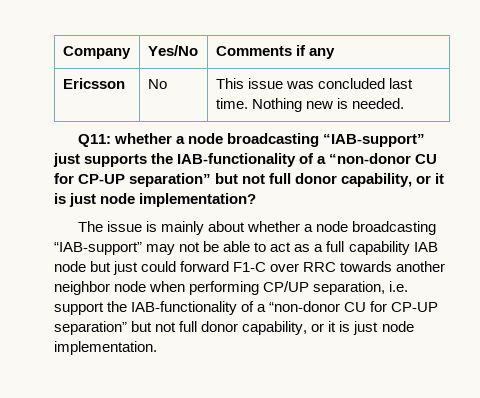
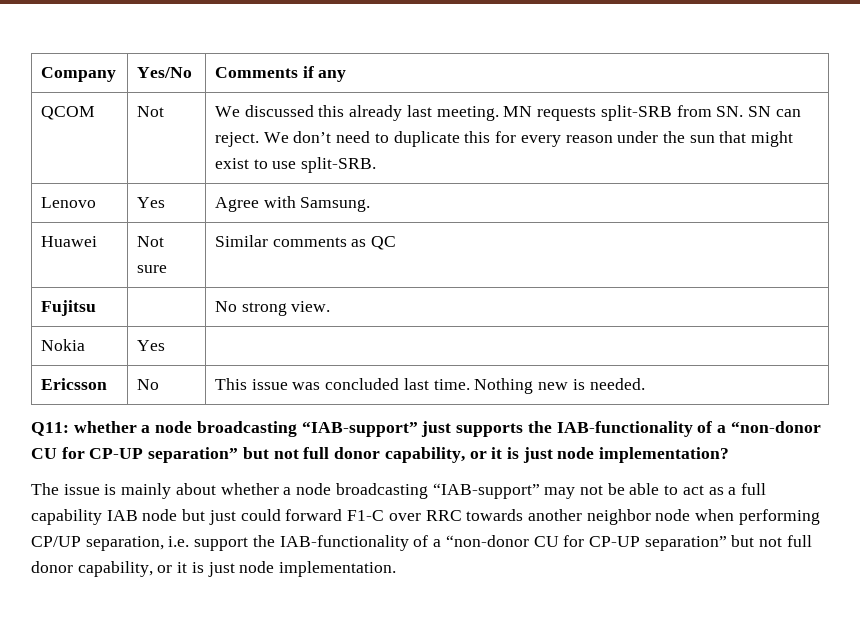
+ QCOM | Not | We discussed this already last meeting. MN requests split-SRB from SN. SN can reject. We don’t need to duplicate this for every reason under the sun that might exist to use split-SRB.
+ Lenovo | Yes | Agree with Samsung.
+ Huawei | Not sure | Similar comments as QC
+ Fujitsu | | No strong view.
+ Nokia | Yes |

